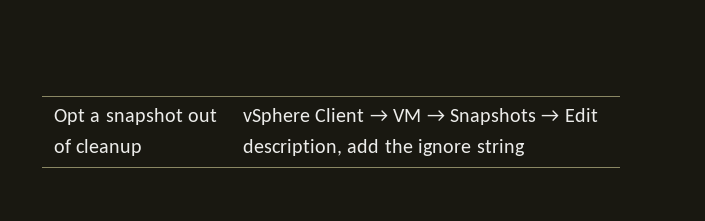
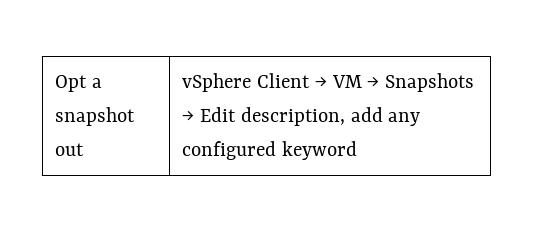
- Opt a snapshot out of cleanup | vSphere Client → VM → Snapshots → Edit description, add the ignore string
+ Opt a snapshot out | vSphere Client → VM → Snapshots → Edit description, add any configured keyword

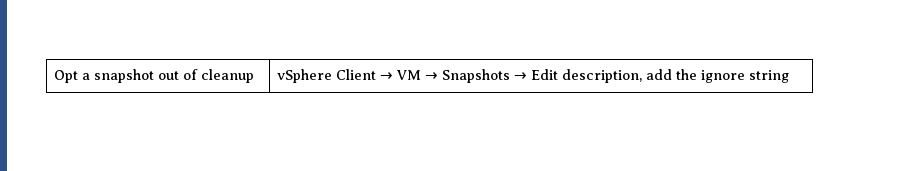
- Opt a snapshot out | vSphere Client → VM → Snapshots → Edit description, add any configured keyword
+ Opt a snapshot out of cleanup | vSphere Client → VM → Snapshots → Edit description, add the ignore string

